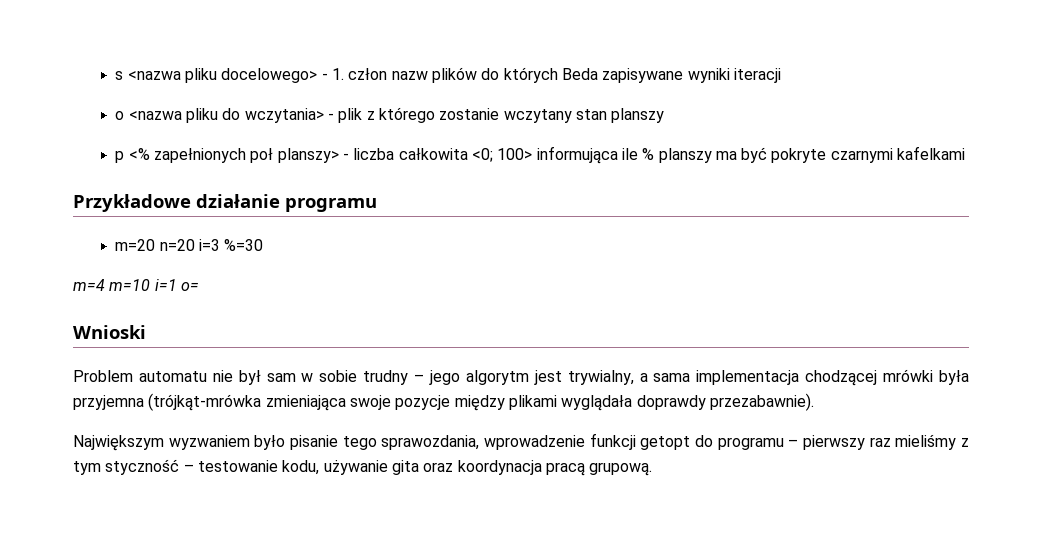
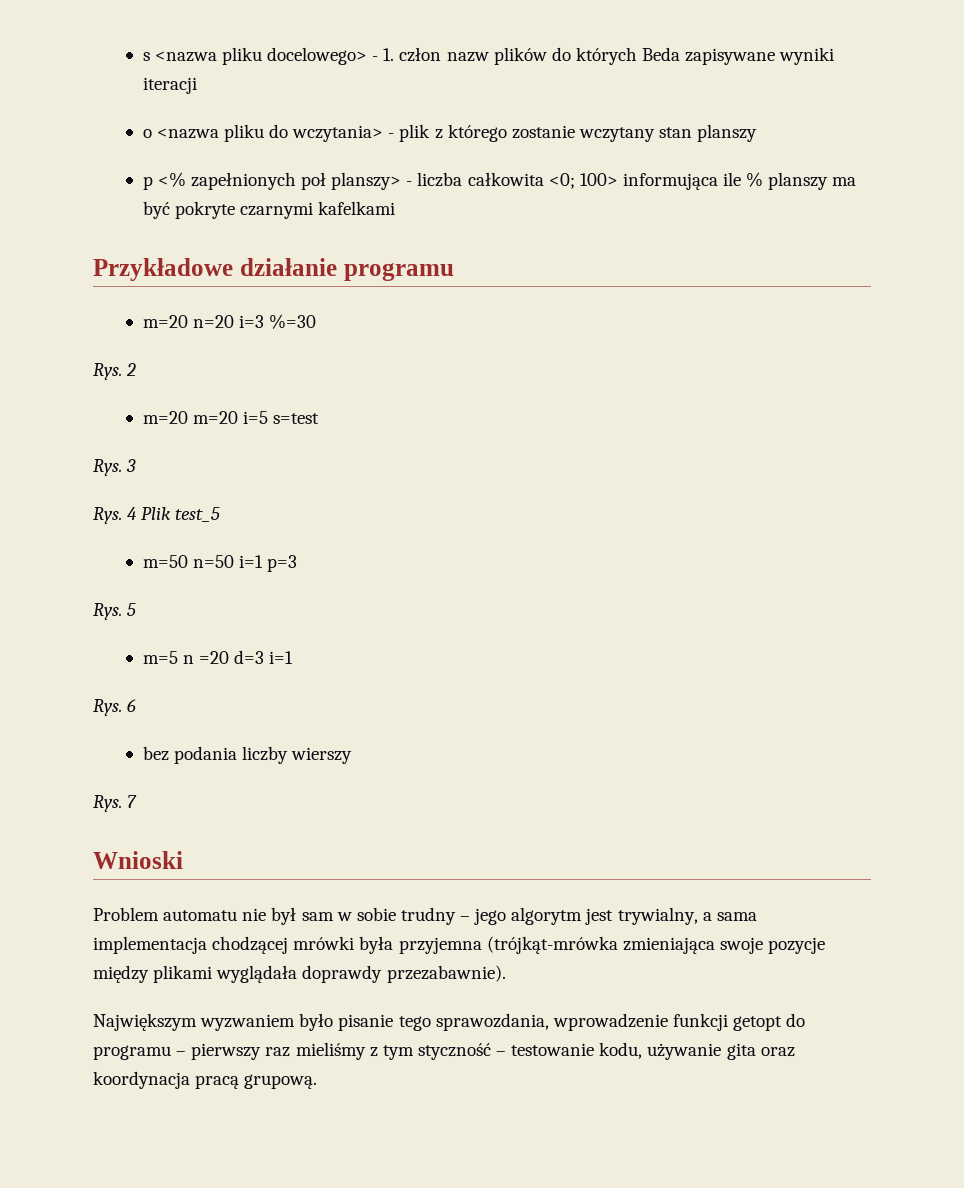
- m=4 m=10 i=1 o=
+ Rys. 2
+ m=20 m=20 i=5 s=test
+ Rys. 3
+ Rys. 4 Plik test_5
+ m=50 n=50 i=1 p=3
+ Rys. 5
+ m=5 n =20 d=3 i=1
+ Rys. 6
+ bez podania liczby wierszy
+ Rys. 7

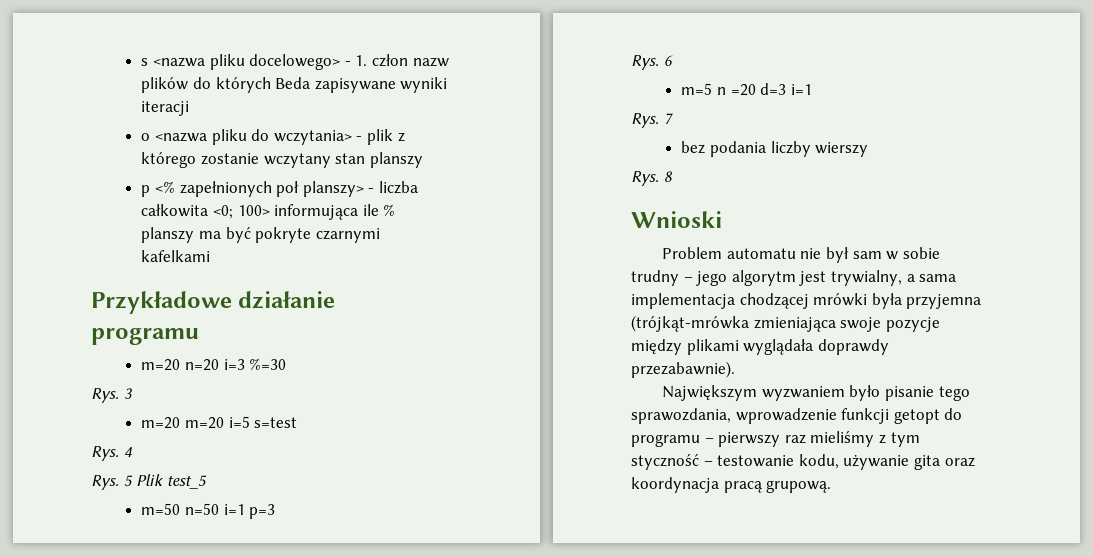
- Rys. 2
+ Rys. 3
- Rys. 3
- Rys. 4 Plik test_5
+ Rys. 4
+ Rys. 5 Plik test_5
- Rys. 5
+ Rys. 6
- Rys. 6
+ Rys. 7
- Rys. 7
+ Rys. 8

